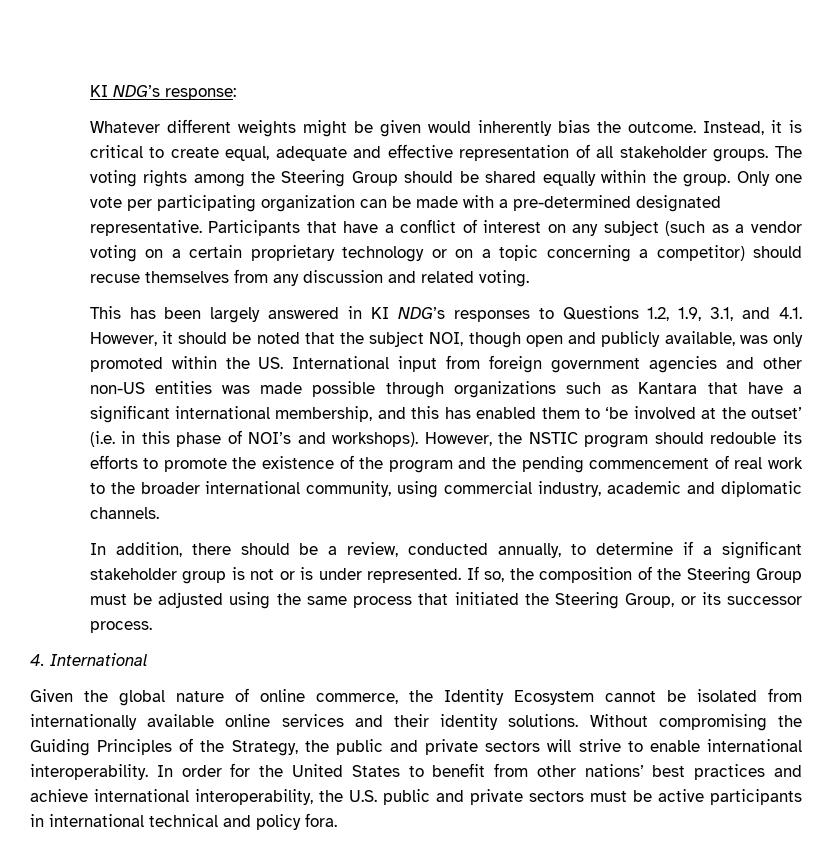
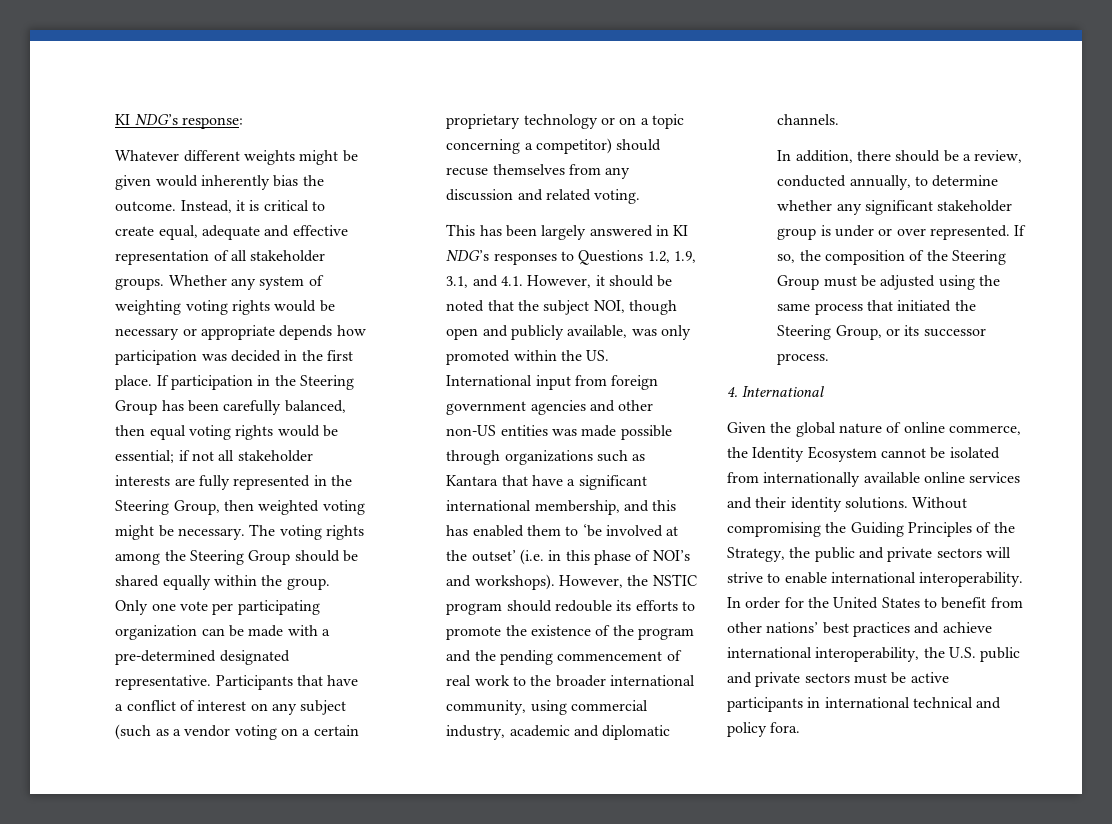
+ Whether any system of weighting voting rights would be necessary or appropriate depends how participation was decided in the first place. If participation in the Steering Group has been carefully balanced, then equal voting rights would be essential; if not all stakeholder interests are fully represented in the Steering Group, then weighted voting might be necessary.
- In addition, there should be a review, conducted annually, to determine if a significant stakeholder group is not or is under represented.
+ In addition, there should be a review, conducted annually, to determine whether any significant stakeholder group is under or over represented.

